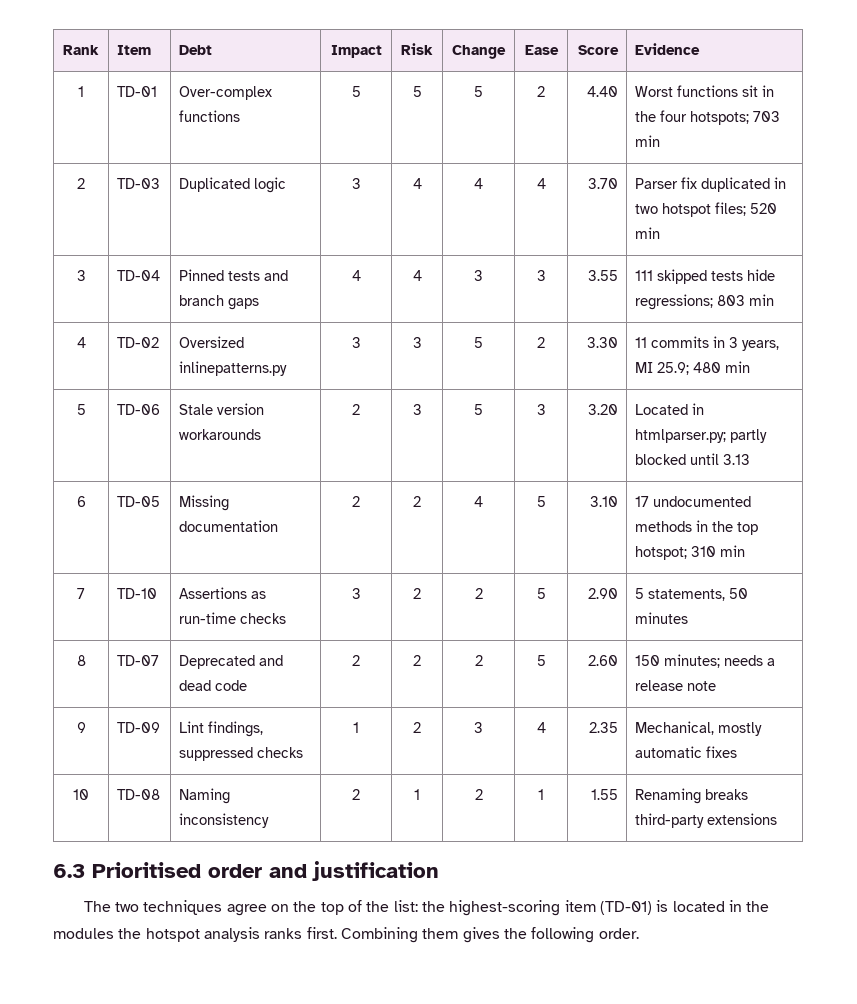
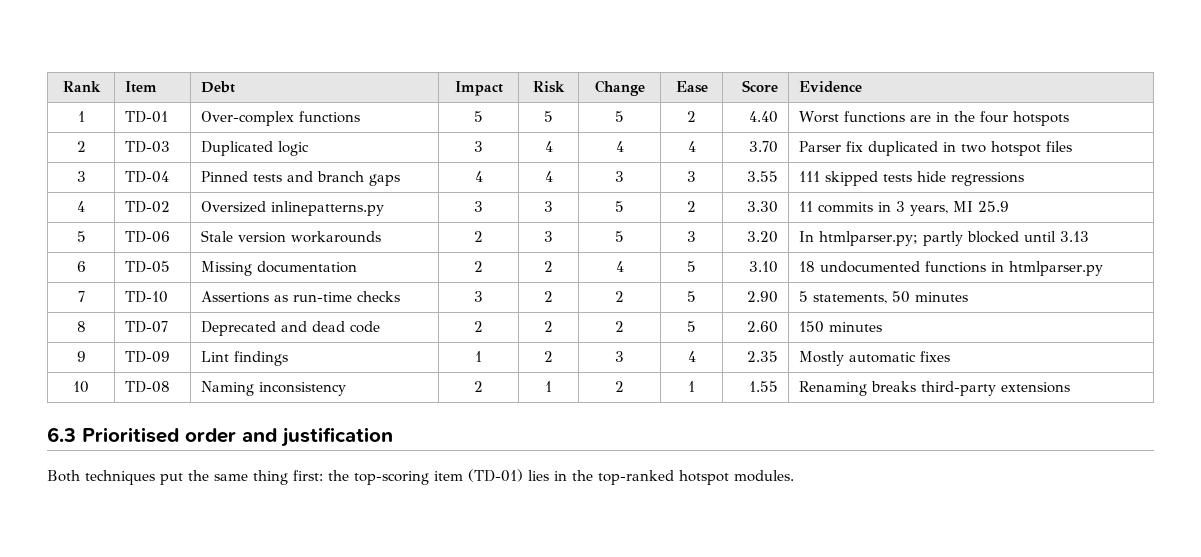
- 1 | TD-01 | Over-complex functions | 5 | 5 | 5 | 2 | 4.40 | Worst functions sit in the four hotspots; 703 min
+ 1 | TD-01 | Over-complex functions | 5 | 5 | 5 | 2 | 4.40 | Worst functions are in the four hotspots
- 2 | TD-03 | Duplicated logic | 3 | 4 | 4 | 4 | 3.70 | Parser fix duplicated in two hotspot files; 520 min
+ 2 | TD-03 | Duplicated logic | 3 | 4 | 4 | 4 | 3.70 | Parser fix duplicated in two hotspot files
- 3 | TD-04 | Pinned tests and branch gaps | 4 | 4 | 3 | 3 | 3.55 | 111 skipped tests hide regressions; 803 min
+ 3 | TD-04 | Pinned tests and branch gaps | 4 | 4 | 3 | 3 | 3.55 | 111 skipped tests hide regressions
- 4 | TD-02 | Oversized inlinepatterns.py | 3 | 3 | 5 | 2 | 3.30 | 11 commits in 3 years, MI 25.9; 480 min
+ 4 | TD-02 | Oversized inlinepatterns.py | 3 | 3 | 5 | 2 | 3.30 | 11 commits in 3 years, MI 25.9
- 5 | TD-06 | Stale version workarounds | 2 | 3 | 5 | 3 | 3.20 | Located in htmlparser.py; partly blocked until 3.13
+ 5 | TD-06 | Stale version workarounds | 2 | 3 | 5 | 3 | 3.20 | In htmlparser.py; partly blocked until 3.13
- 6 | TD-05 | Missing documentation | 2 | 2 | 4 | 5 | 3.10 | 17 undocumented methods in the top hotspot; 310 min
+ 6 | TD-05 | Missing documentation | 2 | 2 | 4 | 5 | 3.10 | 18 undocumented functions in htmlparser.py
- 8 | TD-07 | Deprecated and dead code | 2 | 2 | 2 | 5 | 2.60 | 150 minutes; needs a release note
+ 8 | TD-07 | Deprecated and dead code | 2 | 2 | 2 | 5 | 2.60 | 150 minutes
- 9 | TD-09 | Lint findings, suppressed checks | 1 | 2 | 3 | 4 | 2.35 | Mechanical, mostly automatic fixes
+ 9 | TD-09 | Lint findings | 1 | 2 | 3 | 4 | 2.35 | Mostly automatic fixes
- The two techniques agree on the top of the list: the highest-scoring item (TD-01) is located in the modules the hotspot analysis ranks first. Combining them gives the following order.
+ Both techniques put the same thing first: the top-scoring item (TD-01) lies in the top-ranked hotspot modules.

